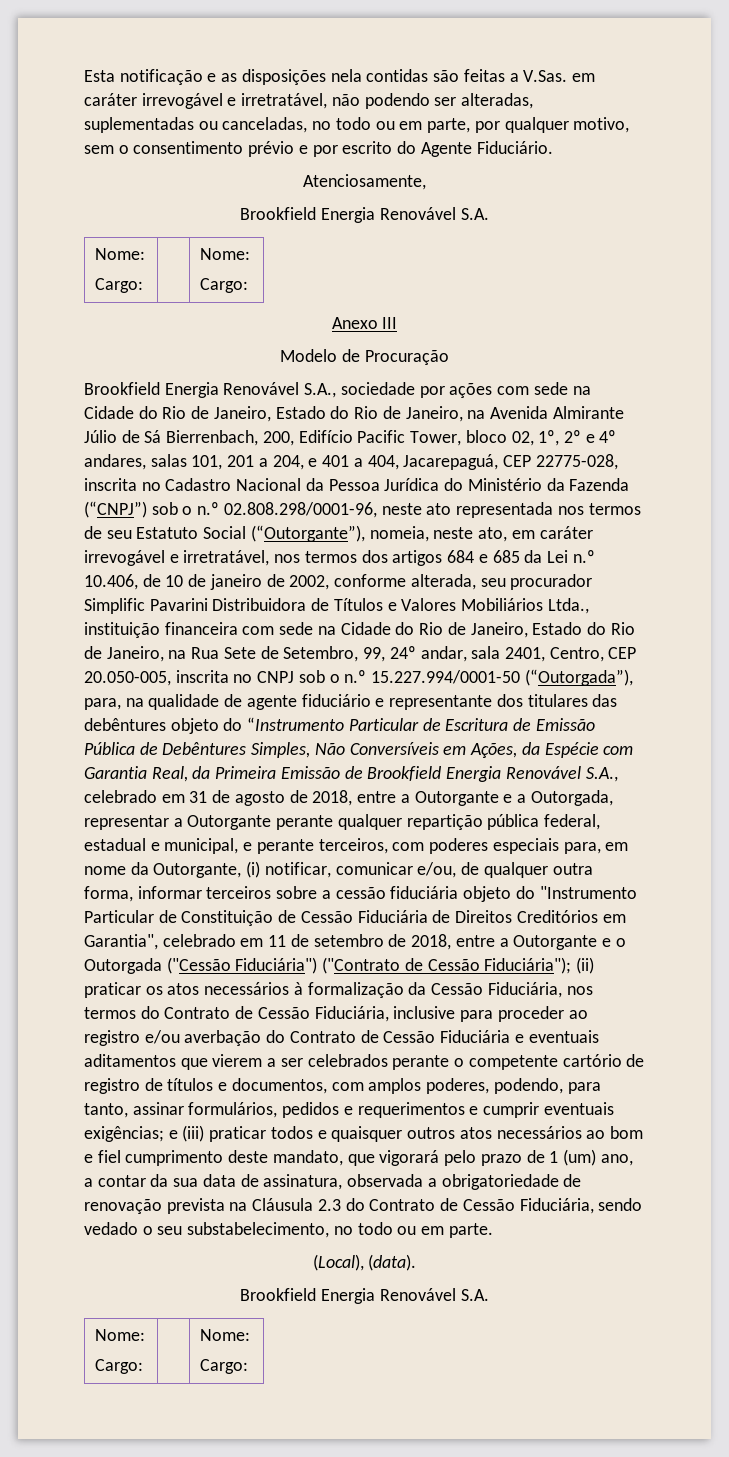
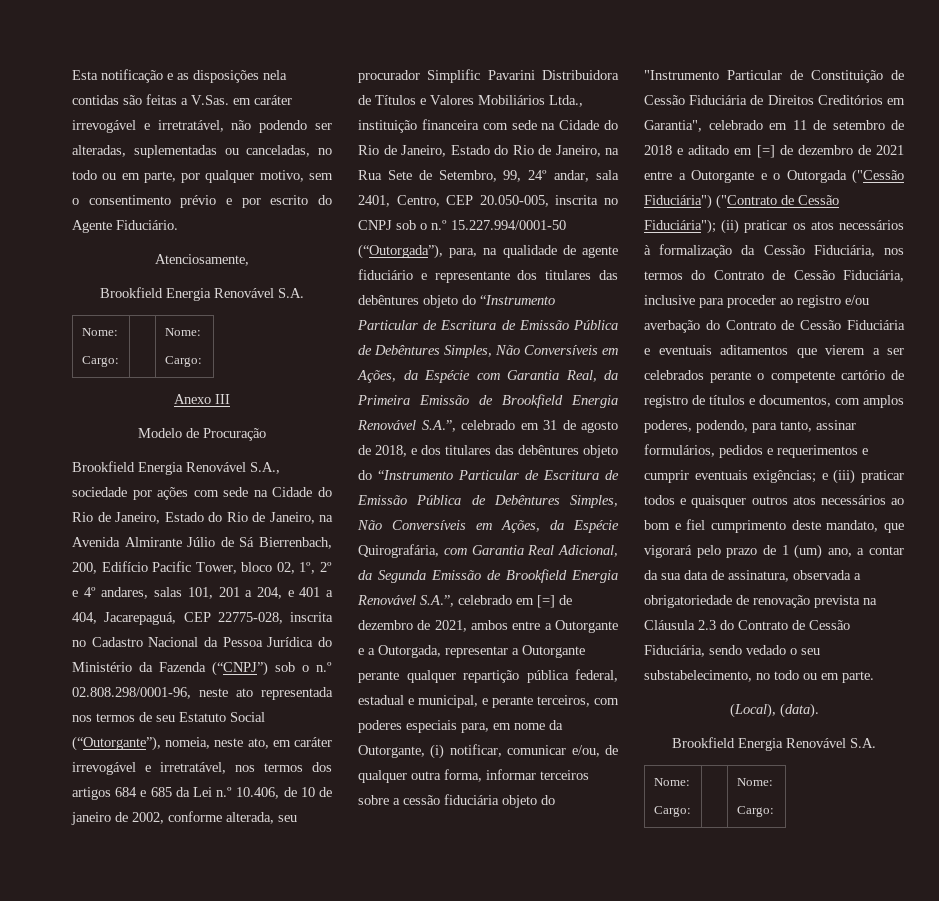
- Brookfield Energia Renovável S.A., sociedade por ações com sede na Cidade do Rio de Janeiro, Estado do Rio de Janeiro, na Avenida Almirante Júlio de Sá Bierrenbach, 200, Edifício Pacific Tower, bloco 02, 1º, 2º e 4º andares, salas 101, 201 a 204, e 401 a 404, Jacarepaguá, CEP 22775-028, inscrita no Cadastro Nacional da Pessoa Jurídica do Ministério da Fazenda (“CNPJ”) sob o n.º 02.808.298/0001-96, neste ato representada nos termos de seu Estatuto Social (“Outorgante”), nomeia, neste ato, em caráter irrevogável e irretratável, nos termos dos artigos 684 e 685 da Lei n.º 10.406, de 10 de janeiro de 2002, conforme alterada, seu procurador Simplific Pavarini Distribuidora de Títulos e Valores Mobiliários Ltda., instituição financeira com sede na Cidade do Rio de Janeiro, Estado do Rio de Janeiro, na Rua Sete de Setembro, 99, 24º andar, sala 2401, Centro, CEP 20.050-005, inscrita no CNPJ sob o n.º 15.227.994/0001-50 (“Outorgada”), para, na qualidade de agente fiduciário e representante dos titulares das debêntures objeto do “Instrumento Particular de Escritura de Emissão Pública de Debêntures Simples, Não Conversíveis em Ações, da Espécie com Garantia Real, da Primeira Emissão de Brookfield Energia Renovável S.A., celebrado em 31 de agosto de 2018, entre a Outorgante e a Outorgada, representar a Outorgante perante qualquer repartição pública federal, estadual e municipal, e perante terceiros, com poderes especiais para, em nome da Outorgante, (i) notificar, comunicar e/ou, de qualquer outra forma, informar terceiros sobre a cessão fiduciária objeto do "Instrumento Particular de Constituição de Cessão Fiduciária de Direitos Creditórios em Garantia", celebrado em 11 de setembro de 2018, entre a Outorgante e o Outorgada ("Cessão Fiduciária") ("Contrato de Cessão Fiduciária");
+ Brookfield Energia Renovável S.A., sociedade por ações com sede na Cidade do Rio de Janeiro, Estado do Rio de Janeiro, na Avenida Almirante Júlio de Sá Bierrenbach, 200, Edifício Pacific Tower, bloco 02, 1º, 2º e 4º andares, salas 101, 201 a 204, e 401 a 404, Jacarepaguá, CEP 22775-028, inscrita no Cadastro Nacional da Pessoa Jurídica do Ministério da Fazenda (“CNPJ”) sob o n.º 02.808.298/0001-96, neste ato representada nos termos de seu Estatuto Social (“Outorgante”), nomeia, neste ato, em caráter irrevogável e irretratável, nos termos dos artigos 684 e 685 da Lei n.º 10.406, de 10 de janeiro de 2002, conforme alterada, seu procurador Simplific Pavarini Distribuidora de Títulos e Valores Mobiliários Ltda., instituição financeira com sede na Cidade do Rio de Janeiro, Estado do Rio de Janeiro, na Rua Sete de Setembro, 99, 24º andar, sala 2401, Centro, CEP 20.050-005, inscrita no CNPJ sob o n.º 15.227.994/0001-50 (“Outorgada”), para, na qualidade de agente fiduciário e representante dos titulares das debêntures objeto do “Instrumento Particular de Escritura de Emissão Pública de Debêntures Simples, Não Conversíveis em Ações, da Espécie com Garantia Real, da Primeira Emissão de Brookfield Energia Renovável S.A.”, celebrado em 31 de agosto de 2018, e dos titulares das debêntures objeto do “Instrumento Particular de Escritura de Emissão Pública de Debêntures Simples, Não Conversíveis em Ações, da Espécie Quirografária, com Garantia Real Adicional, da Segunda Emissão de Brookfield Energia Renovável S.A.”, celebrado em [=] de dezembro de 2021, ambos entre a Outorgante e a Outorgada, representar a Outorgante perante qualquer repartição pública federal, estadual e municipal, e perante terceiros, com poderes especiais para, em nome da Outorgante, (i) notificar, comunicar e/ou, de qualquer outra forma, informar terceiros sobre a cessão fiduciária objeto do "Instrumento Particular de Constituição de Cessão Fiduciária de Direitos Creditórios em Garantia", celebrado em 11 de setembro de 2018 e aditado em [=] de dezembro de 2021 entre a Outorgante e o Outorgada ("Cessão Fiduciária") ("Contrato de Cessão Fiduciária");

